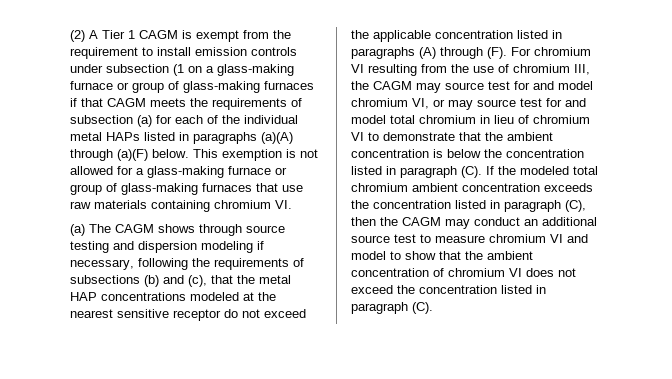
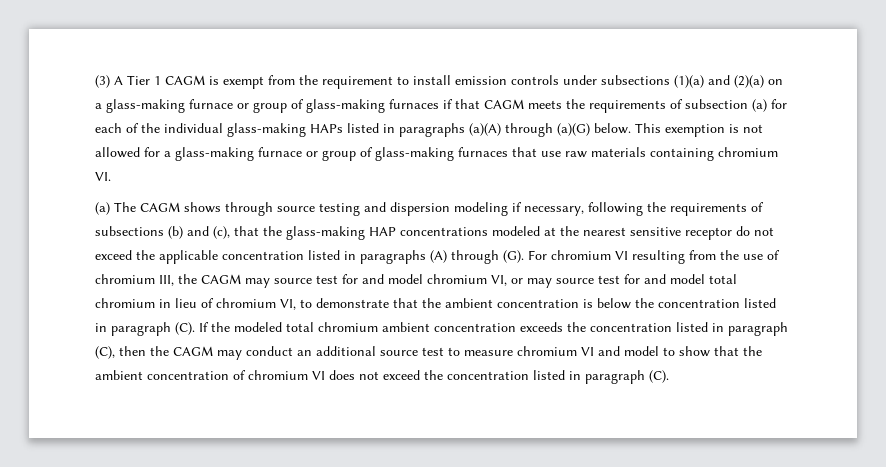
- (2) A Tier 1 CAGM is exempt from the requirement to install emission controls under subsection (1 on a glass-making furnace or group of glass-making furnaces if that CAGM meets the requirements of subsection (a) for each of the individual metal HAPs listed in paragraphs (a)(A) through (a)(F) below.
+ (3) A Tier 1 CAGM is exempt from the requirement to install emission controls under subsections (1)(a) and (2)(a) on a glass-making furnace or group of glass-making furnaces if that CAGM meets the requirements of subsection (a) for each of the individual glass-making HAPs listed in paragraphs (a)(A) through (a)(G) below.
- (a) The CAGM shows through source testing and dispersion modeling if necessary, following the requirements of subsections (b) and (c), that the metal HAP concentrations modeled at the nearest sensitive receptor do not exceed the applicable concentration listed in paragraphs (A) through (F). For chromium VI resulting from the use of chromium III, the CAGM may source test for and model chromium VI, or may source test for and model total chromium in lieu of chromium VI to demonstrate that the ambient concentration is below the concentration listed in paragraph (C). If the modeled total chromium ambient concentration exceeds the concentration listed in paragraph (C), then the CAGM may conduct an additional source test to measure chromium VI and model to show that the ambient concentration of chromium VI does not exceed the concentration listed in paragraph (C).
+ (a) The CAGM shows through source testing and dispersion modeling if necessary, following the requirements of subsections (b) and (c), that the glass-making HAP concentrations modeled at the nearest sensitive receptor do not exceed the applicable concentration listed in paragraphs (A) through (G). For chromium VI resulting from the use of chromium III, the CAGM may source test for and model chromium VI, or may source test for and model total chromium in lieu of chromium VI, to demonstrate that the ambient concentration is below the concentration listed in paragraph (C). If the modeled total chromium ambient concentration exceeds the concentration listed in paragraph (C), then the CAGM may conduct an additional source test to measure chromium VI and model to show that the ambient concentration of chromium VI does not exceed the concentration listed in paragraph (C).

